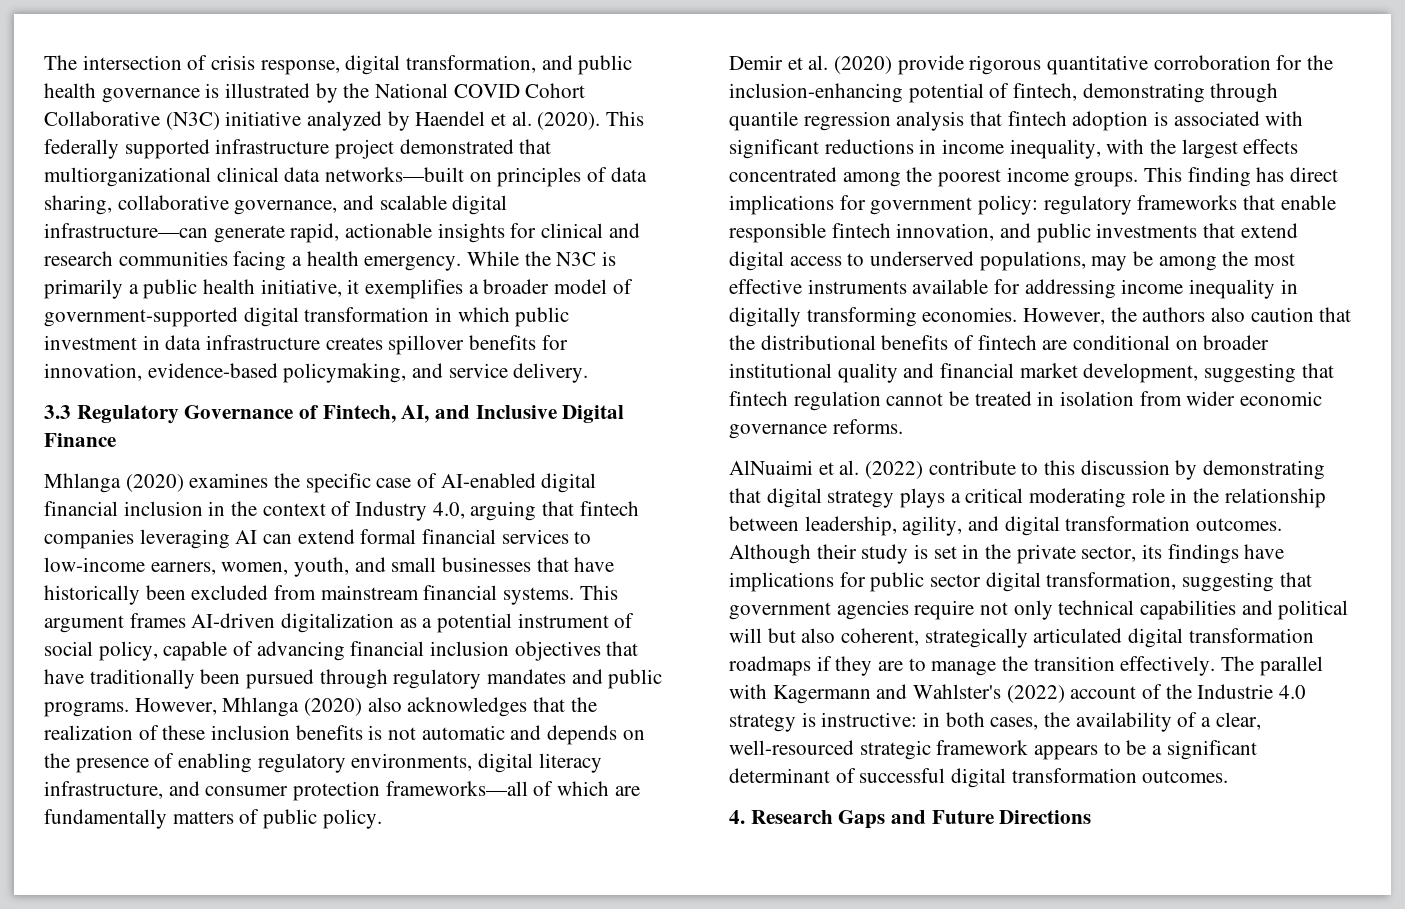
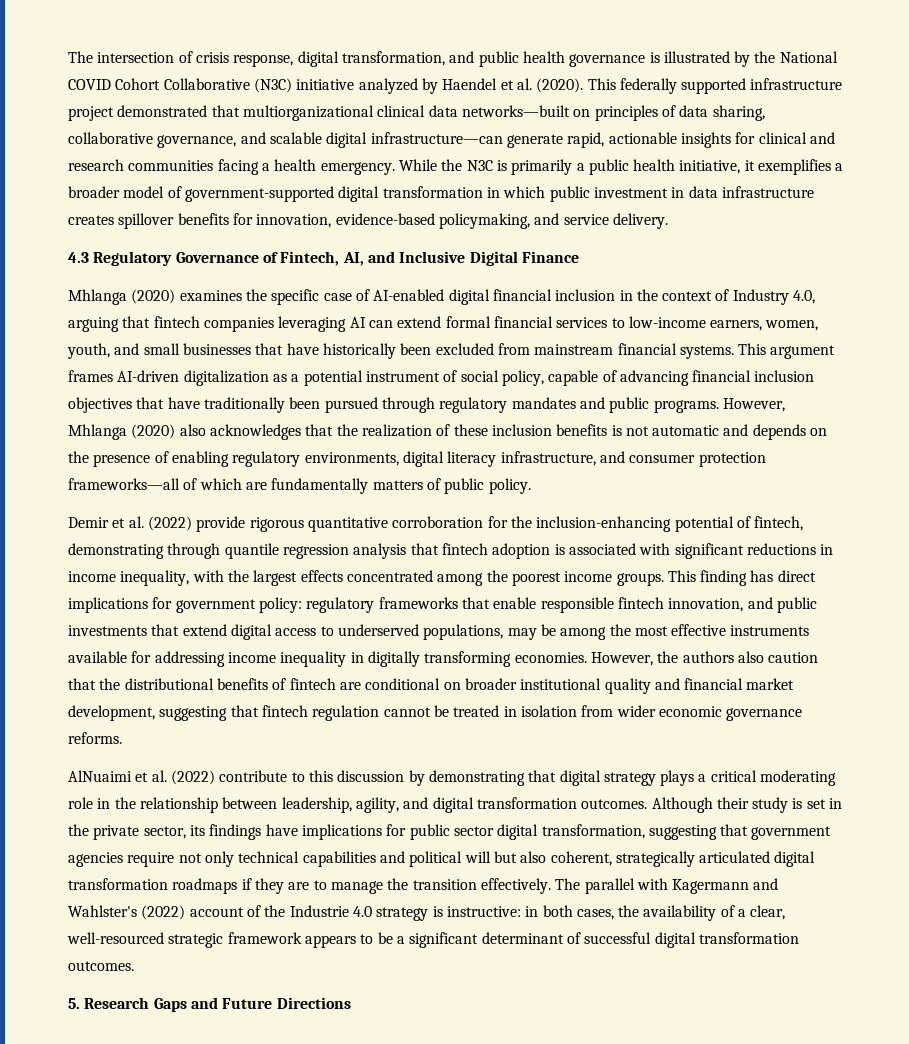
- 3.3 Regulatory Governance of Fintech, AI, and Inclusive Digital Finance
+ 4.3 Regulatory Governance of Fintech, AI, and Inclusive Digital Finance
- Demir et al. (2020) provide rigorous quantitative corroboration for the inclusion-enhancing potential of fintech, demonstrating through quantile regression analysis that fintech adoption is associated with significant reductions in income inequality, with the largest effects concentrated among the poorest income groups.
+ Demir et al. (2022) provide rigorous quantitative corroboration for the inclusion-enhancing potential of fintech, demonstrating through quantile regression analysis that fintech adoption is associated with significant reductions in income inequality, with the largest effects concentrated among the poorest income groups.
- 4. Research Gaps and Future Directions
+ 5. Research Gaps and Future Directions

